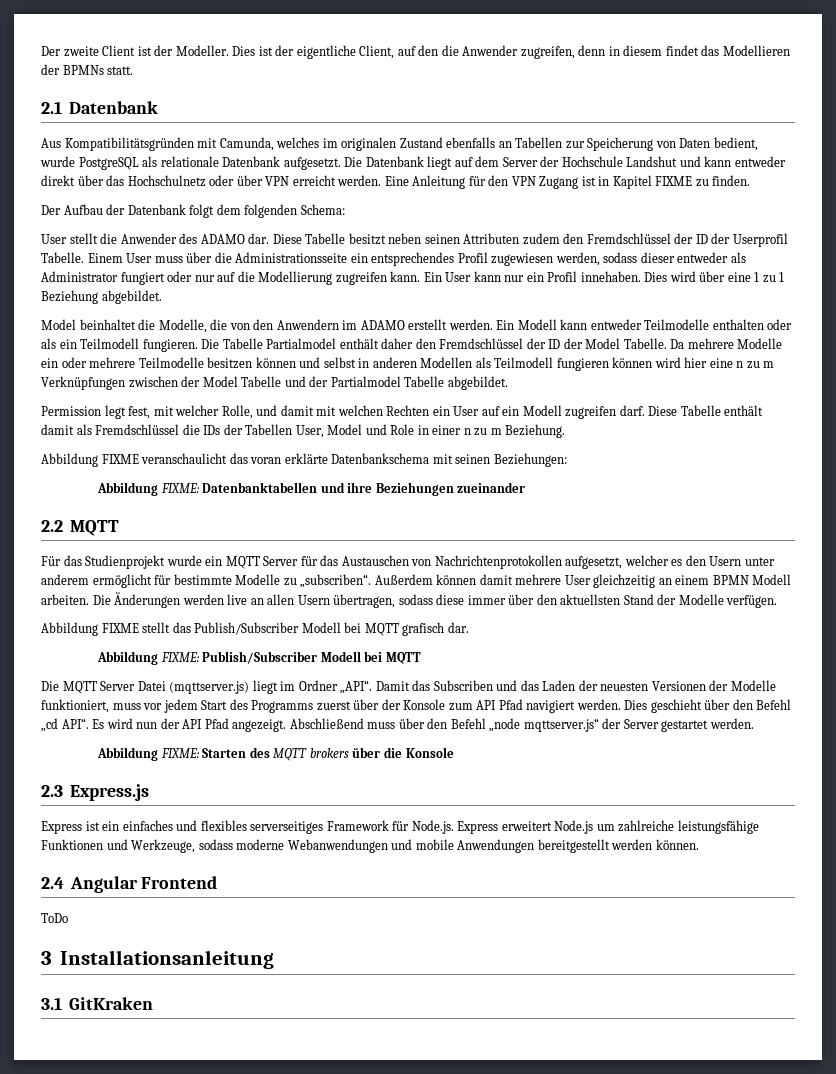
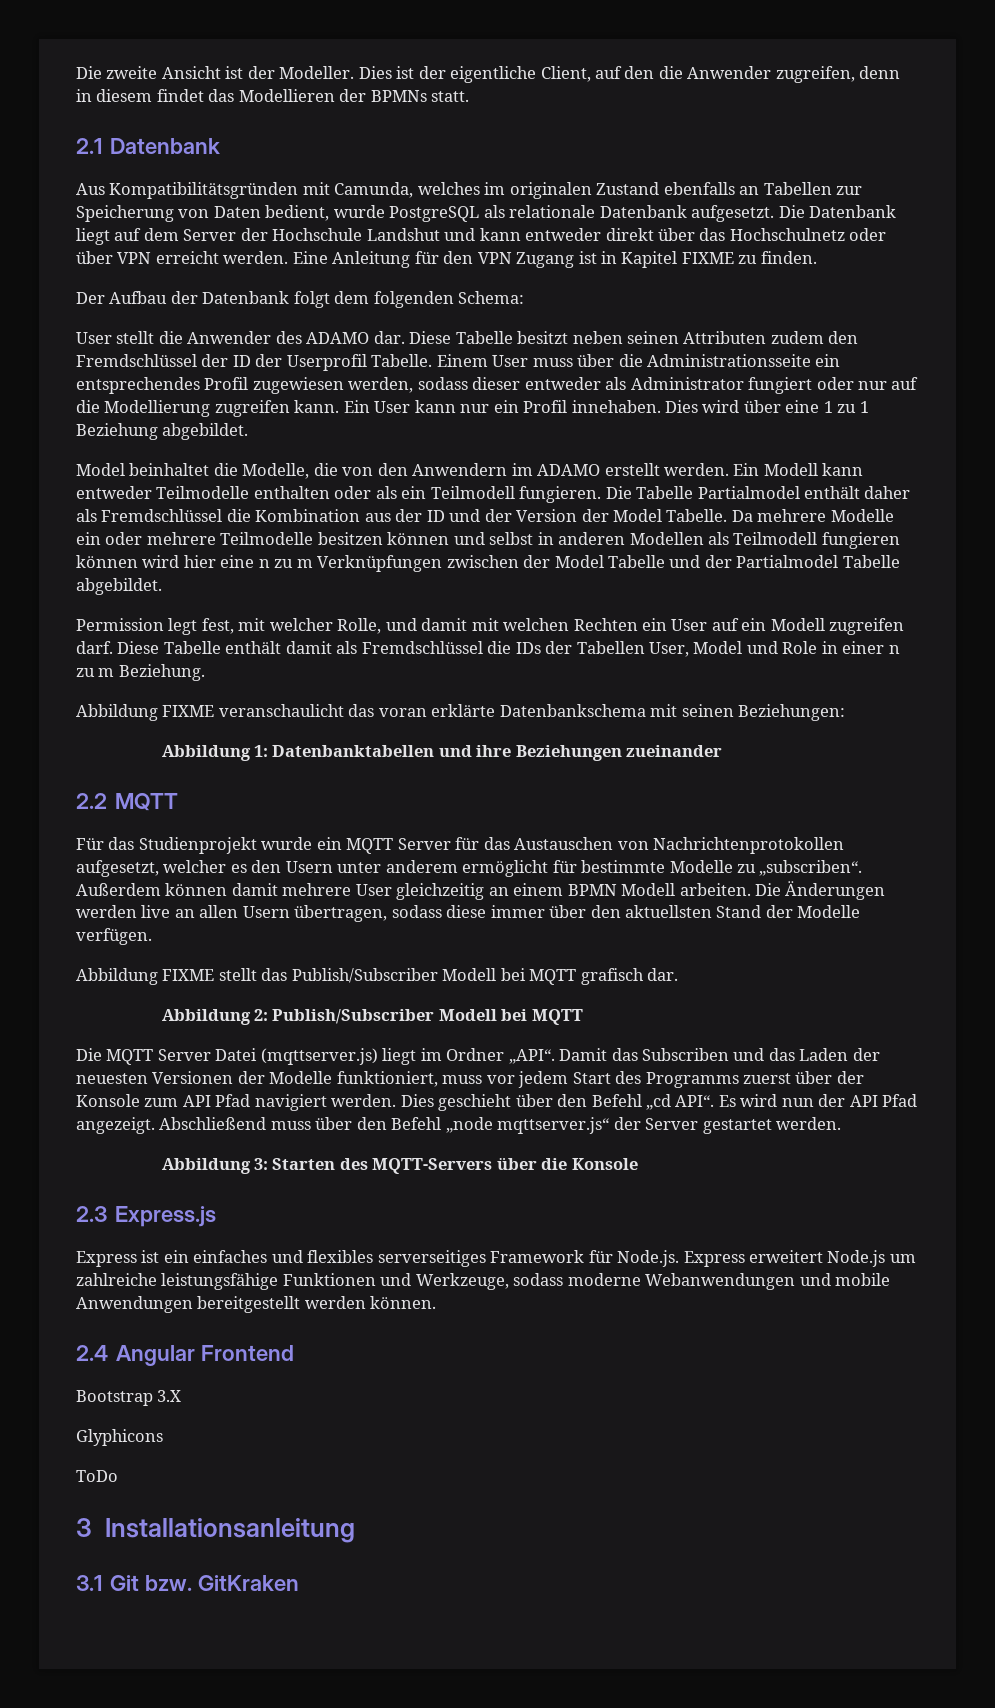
- Der zweite Client ist der Modeller.
+ Die zweite Ansicht ist der Modeller.
- Die Tabelle Partialmodel enthält daher den Fremdschlüssel der ID der Model Tabelle.
+ Die Tabelle Partialmodel enthält daher als Fremdschlüssel die Kombination aus der ID und der Version der Model Tabelle.
- Abbildung FIXME: Datenbanktabellen und ihre Beziehungen zueinander
+ Abbildung 1: Datenbanktabellen und ihre Beziehungen zueinander
- Abbildung FIXME: Publish/Subscriber Modell bei MQTT
+ Abbildung 2: Publish/Subscriber Modell bei MQTT
- Abbildung FIXME: Starten des MQTT brokers über die Konsole
+ Abbildung 3: Starten des MQTT-Servers über die Konsole
+ Bootstrap 3.X
+ Glyphicons
- 3.1 GitKraken
+ 3.1 Git bzw. GitKraken

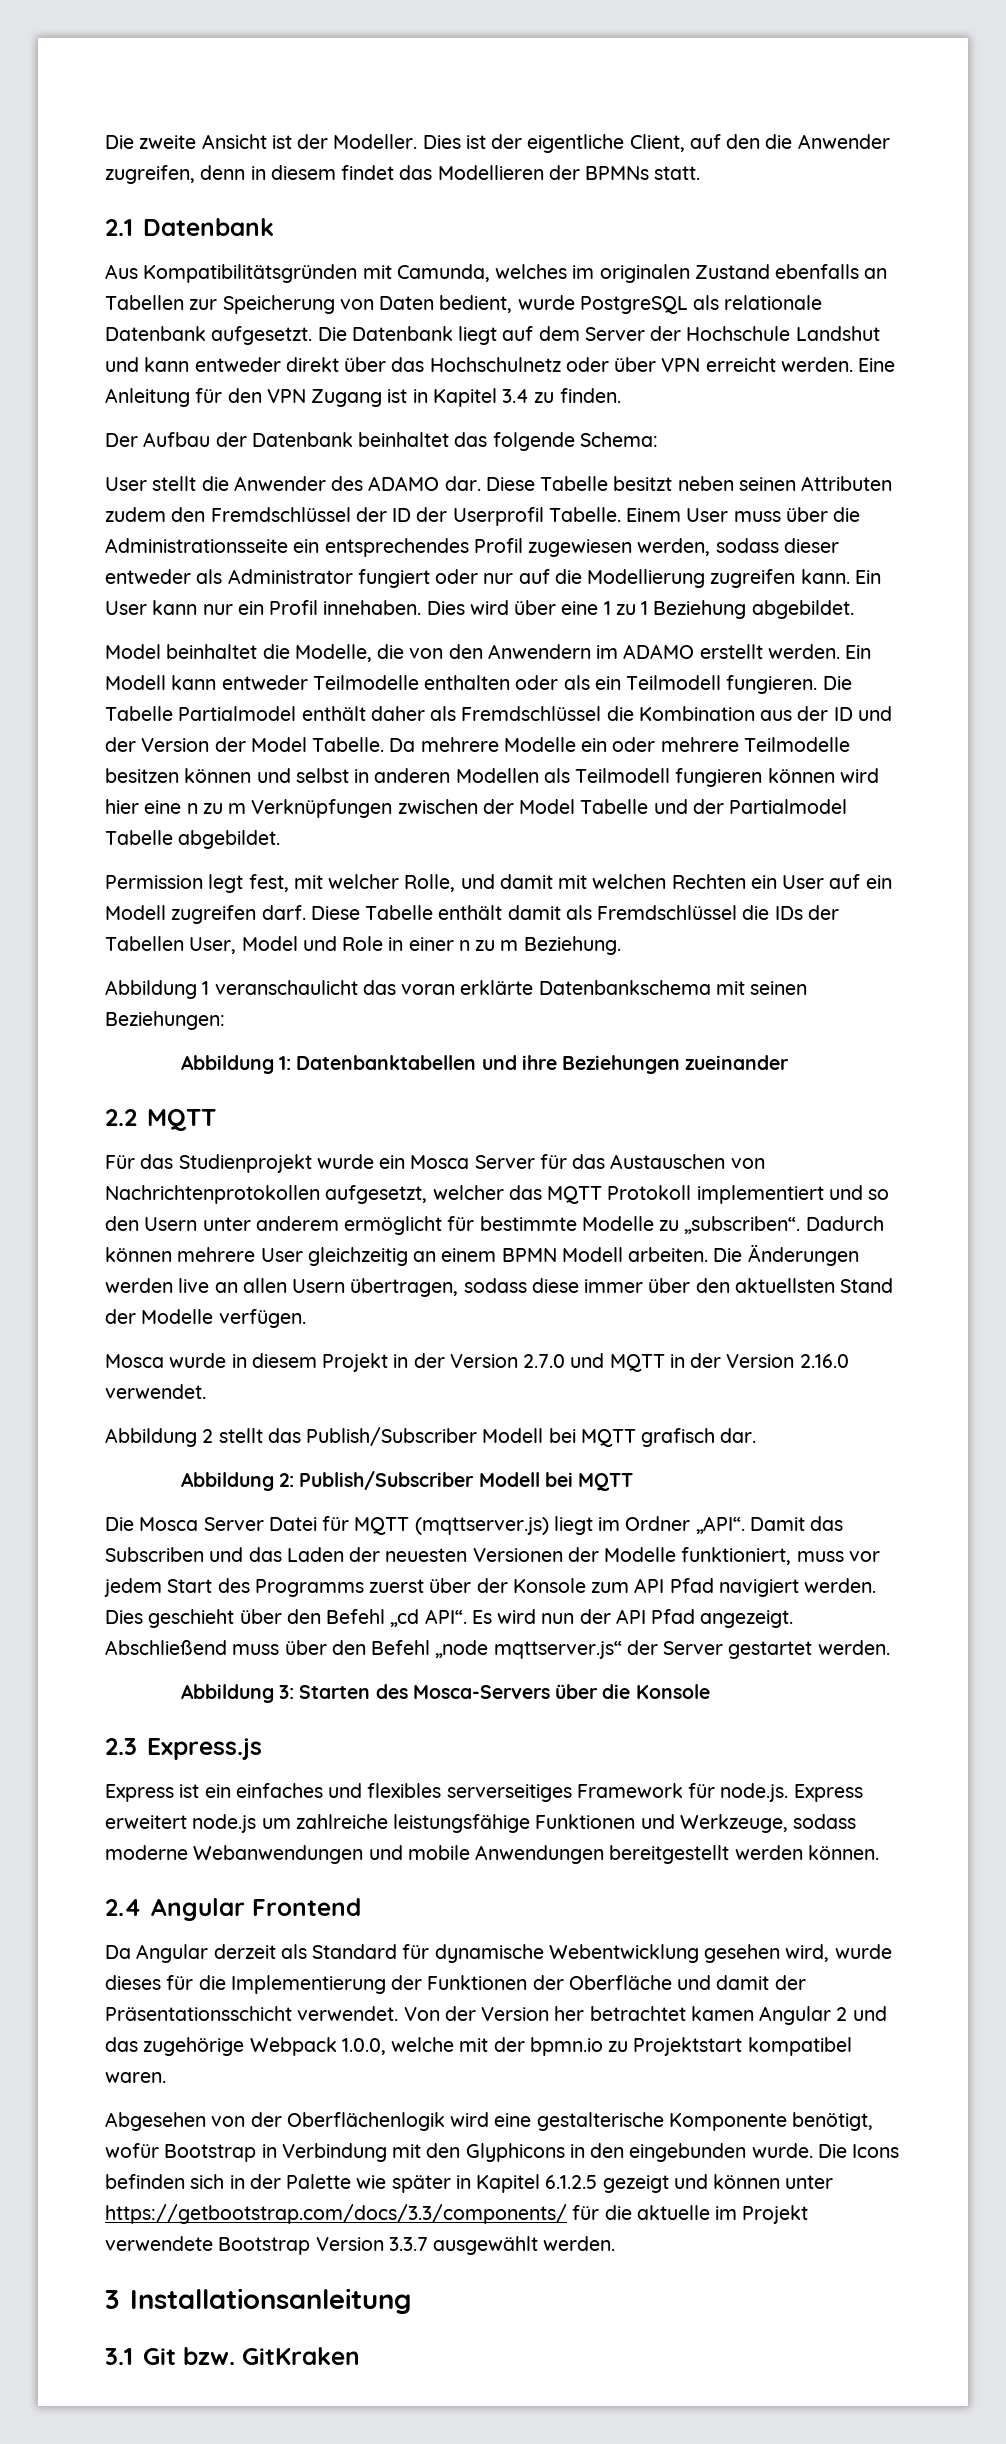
- Eine Anleitung für den VPN Zugang ist in Kapitel FIXME zu finden.
+ Eine Anleitung für den VPN Zugang ist in Kapitel 3.4 zu finden.
- Der Aufbau der Datenbank folgt dem folgenden Schema:
+ Der Aufbau der Datenbank beinhaltet das folgende Schema:
- Abbildung FIXME veranschaulicht das voran erklärte Datenbankschema mit seinen Beziehungen:
+ Abbildung 1 veranschaulicht das voran erklärte Datenbankschema mit seinen Beziehungen:
- Für das Studienprojekt wurde ein MQTT Server für das Austauschen von Nachrichtenprotokollen aufgesetzt, welcher es den Usern unter anderem ermöglicht für bestimmte Modelle zu „subscriben“.
+ Für das Studienprojekt wurde ein Mosca Server für das Austauschen von Nachrichtenprotokollen aufgesetzt, welcher das MQTT Protokoll implementiert und so den Usern unter anderem ermöglicht für bestimmte Modelle zu „subscriben“.
- Außerdem können damit mehrere User gleichzeitig an einem BPMN Modell arbeiten.
+ Dadurch können mehrere User gleichzeitig an einem BPMN Modell arbeiten.
- Abbildung FIXME stellt das Publish/Subscriber Modell bei MQTT grafisch dar.
+ Mosca wurde in diesem Projekt in der Version 2.7.0 und MQTT in der Version 2.16.0 verwendet.
+ Abbildung 2 stellt das Publish/Subscriber Modell bei MQTT grafisch dar.
- Die MQTT Server Datei (mqttserver.js) liegt im Ordner „API“.
+ Die Mosca Server Datei für MQTT (mqttserver.js) liegt im Ordner „API“.
- Abbildung 3: Starten des MQTT-Servers über die Konsole
+ Abbildung 3: Starten des Mosca-Servers über die Konsole
- Express ist ein einfaches und flexibles serverseitiges Framework für Node.js. Express erweitert Node.js um zahlreiche leistungsfähige Funktionen und Werkzeuge, sodass moderne Webanwendungen und mobile Anwendungen bereitgestellt werden können.
+ Express ist ein einfaches und flexibles serverseitiges Framework für node.js. Express erweitert node.js um zahlreiche leistungsfähige Funktionen und Werkzeuge, sodass moderne Webanwendungen und mobile Anwendungen bereitgestellt werden können.
- Bootstrap 3.X
- Glyphicons
- ToDo
+ Da Angular derzeit als Standard für dynamische Webentwicklung gesehen wird, wurde dieses für die Implementierung der Funktionen der Oberfläche und damit der Präsentationsschicht verwendet. Von der Version her betrachtet kamen Angular 2 und das zugehörige Webpack 1.0.0, welche mit der bpmn.io zu Projektstart kompatibel waren.
+ Abgesehen von der Oberflächenlogik wird eine gestalterische Komponente benötigt, wofür Bootstrap in Verbindung mit den Glyphicons in den eingebunden wurde. Die Icons befinden sich in der Palette wie später in Kapitel 6.1.2.5 gezeigt und können unter https://getbootstrap.com/docs/3.3/components/ für die aktuelle im Projekt verwendete Bootstrap Version 3.3.7 ausgewählt werden.

